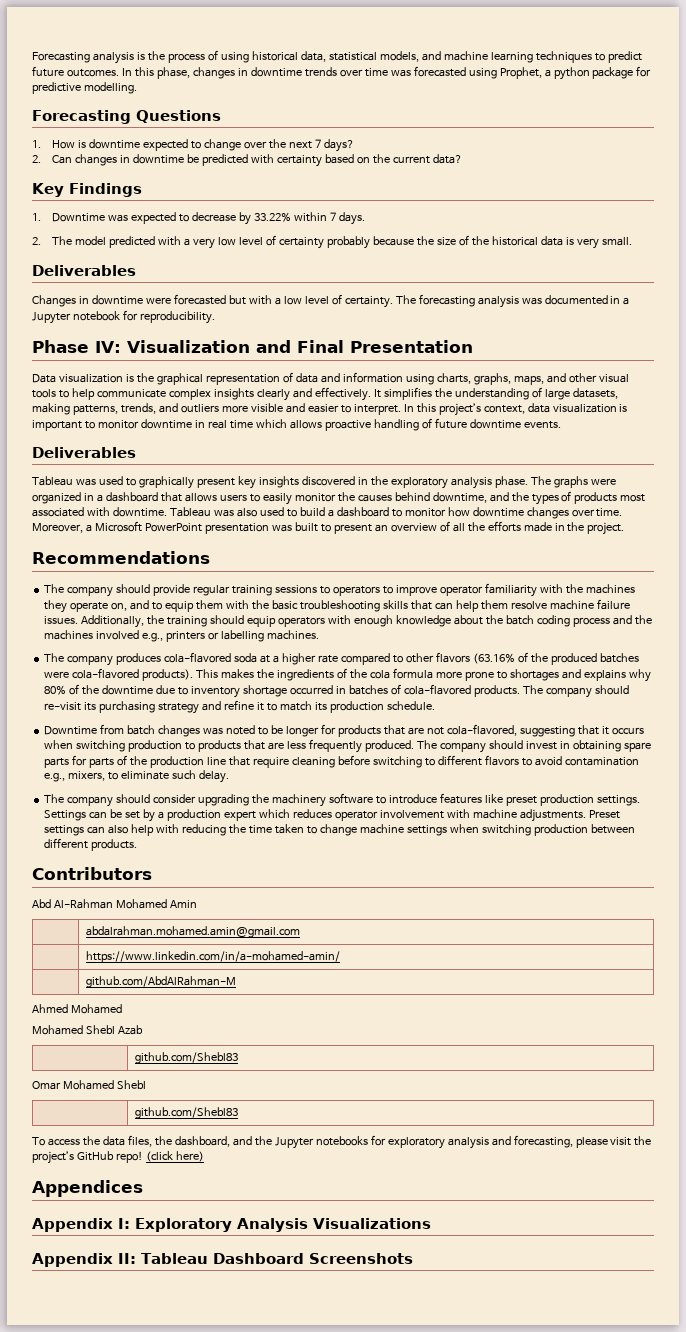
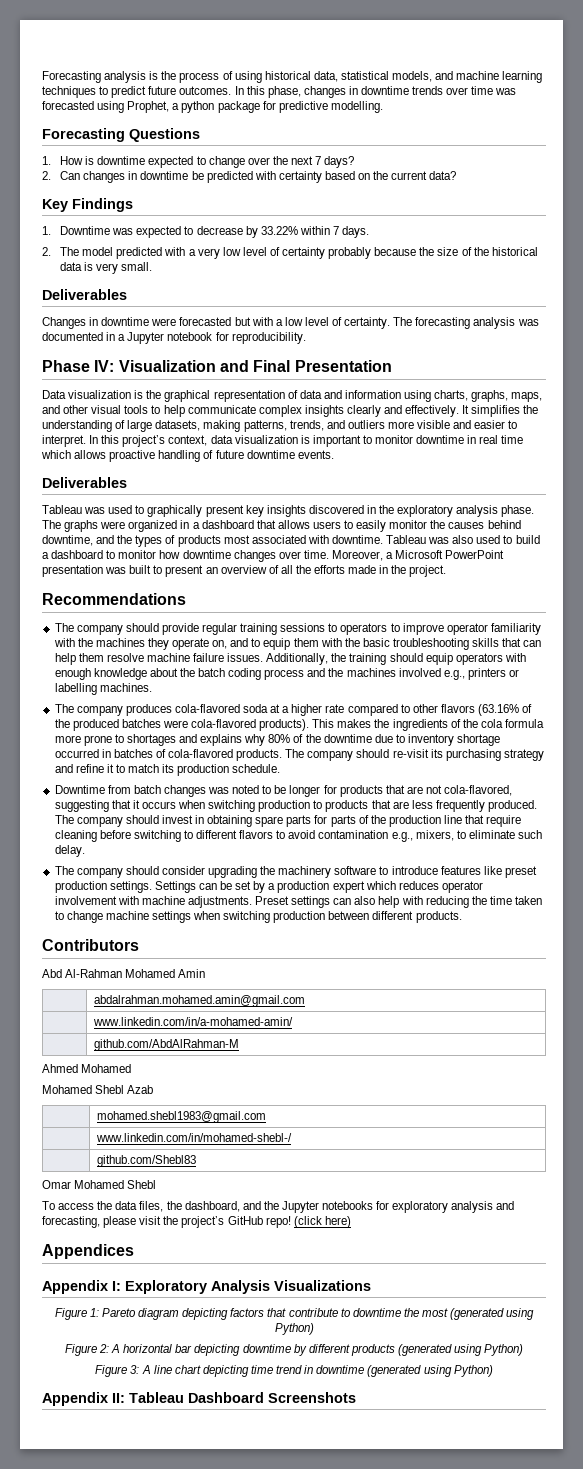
- | https://www.linkedin.com/in/a-mohamed-amin/
+ | www.linkedin.com/in/a-mohamed-amin/
+ | mohamed.shebl1983@gmail.com
+ | www.linkedin.com/in/mohamed-shebl-/
  Omar Mohamed Shebl
- | github.com/Shebl83
+ Figure 1: Pareto diagram depicting factors that contribute to downtime the most (generated using Python)
+ Figure 2: A horizontal bar depicting downtime by different products (generated using Python)
+ Figure 3: A line chart depicting time trend in downtime (generated using Python)

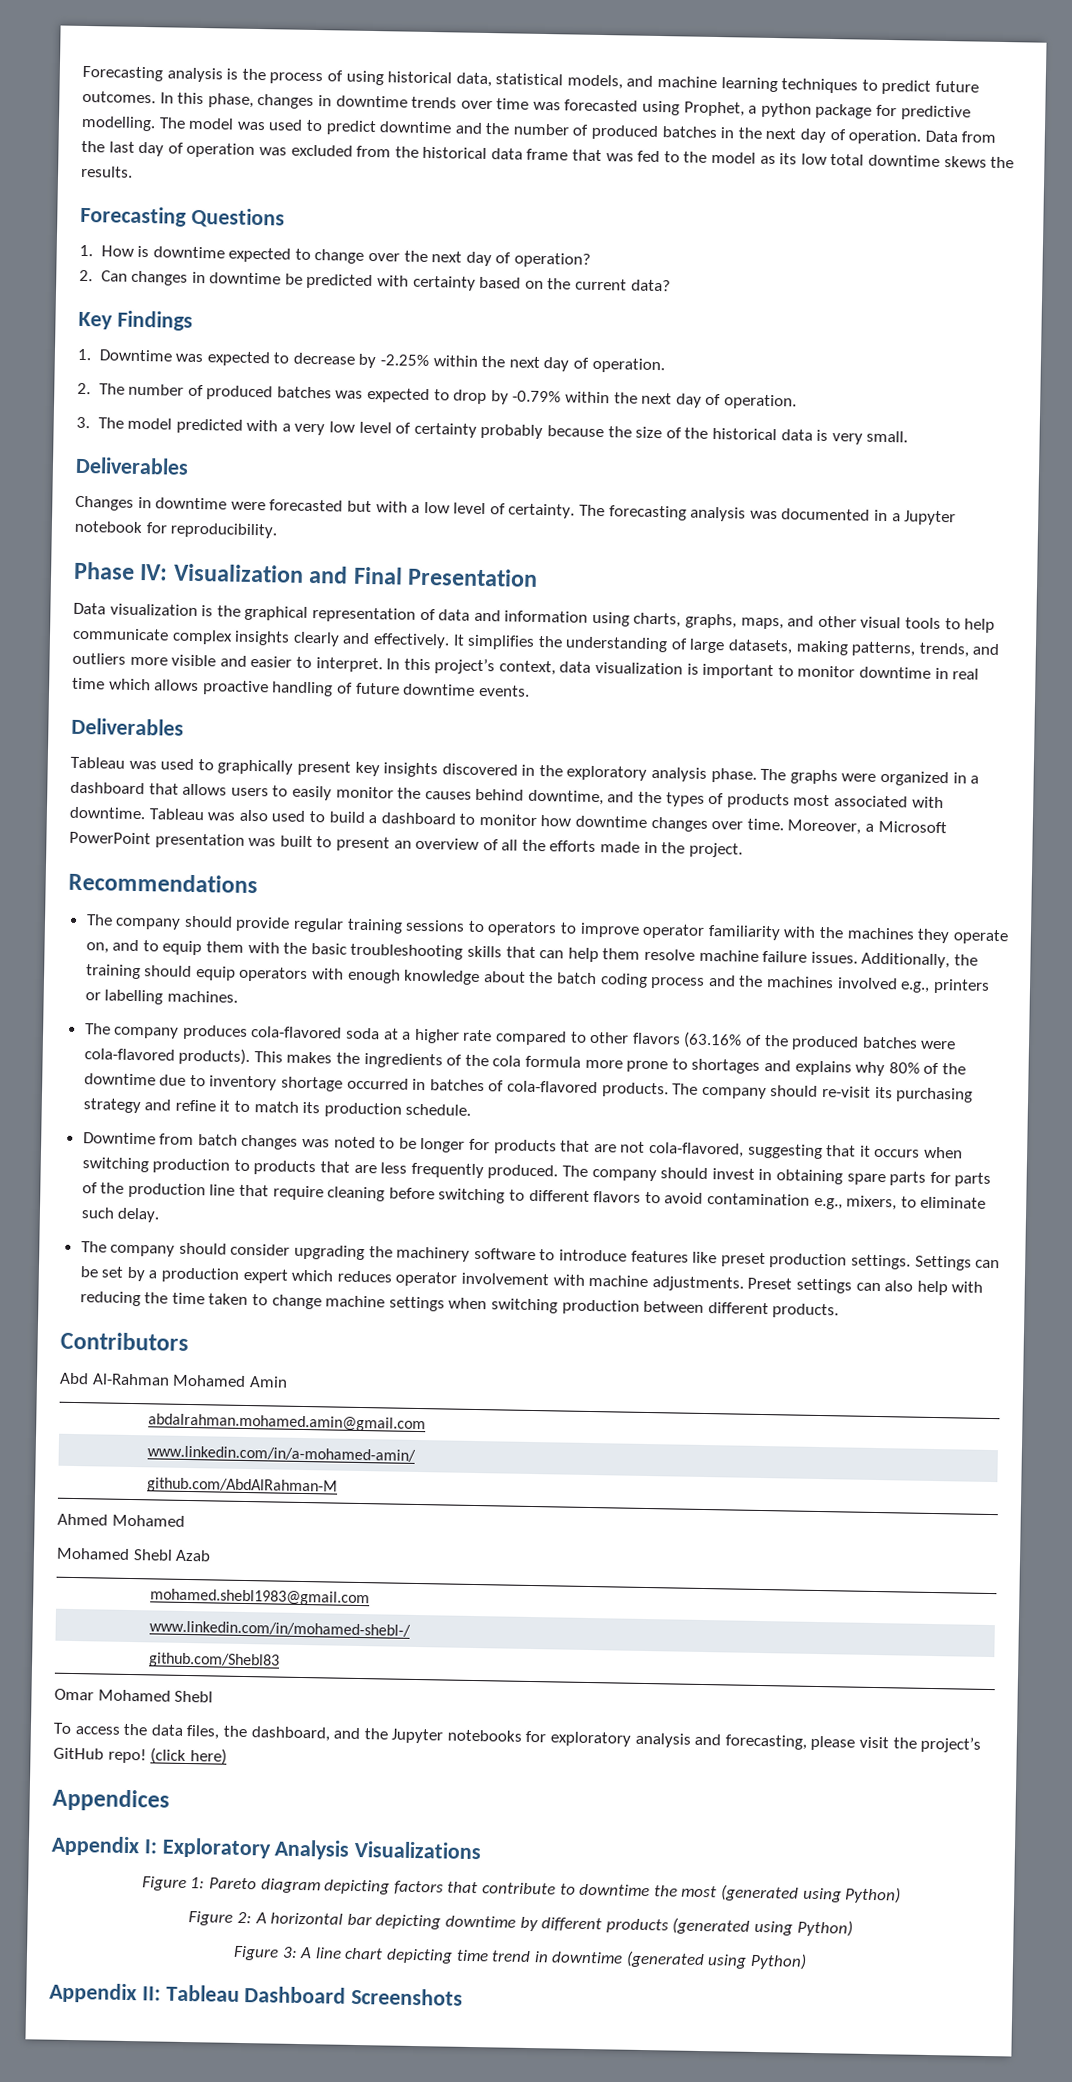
+ The model was used to predict downtime and the number of produced batches in the next day of operation. Data from the last day of operation was excluded from the historical data frame that was fed to the model as its low total downtime skews the results.
- 1. How is downtime expected to change over the next 7 days?
+ 1. How is downtime expected to change over the next day of operation?
- 1. Downtime was expected to decrease by 33.22% within 7 days.
- 2. The model predicted with a very low level of certainty probably because the size of the historical data is very small.
+ 1. Downtime was expected to decrease by -2.25% within the next day of operation.
+ 2. The number of produced batches was expected to drop by -0.79% within the next day of operation.
+ 3. The model predicted with a very low level of certainty probably because the size of the historical data is very small.

